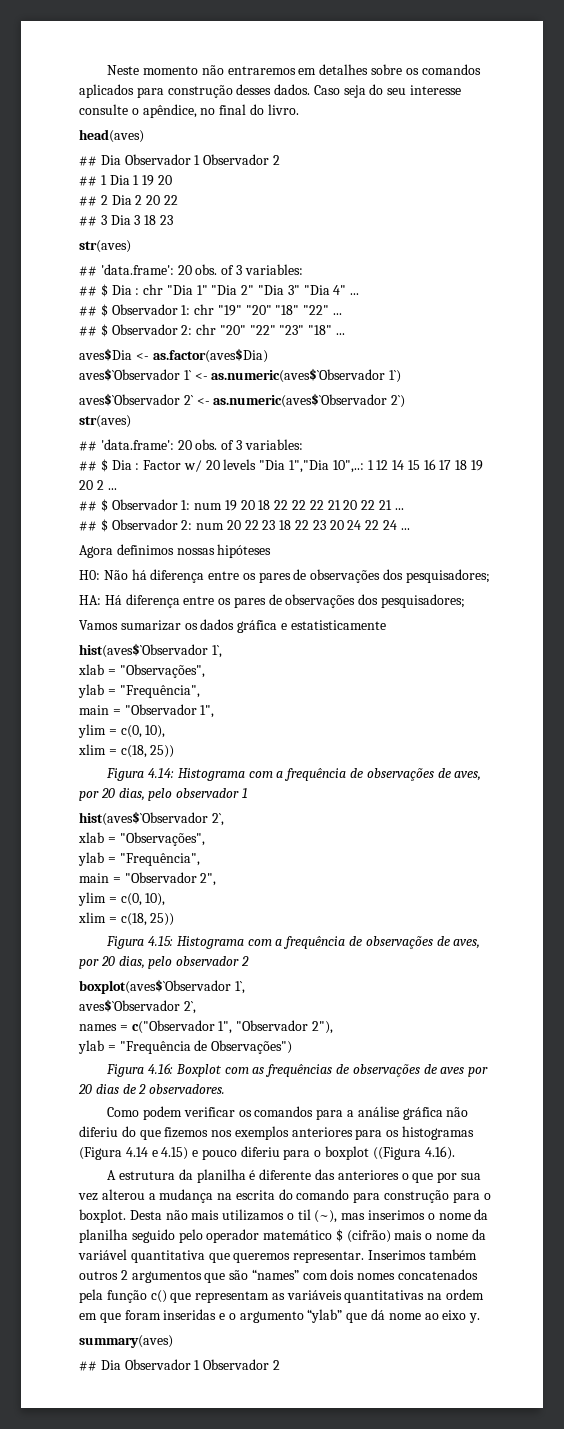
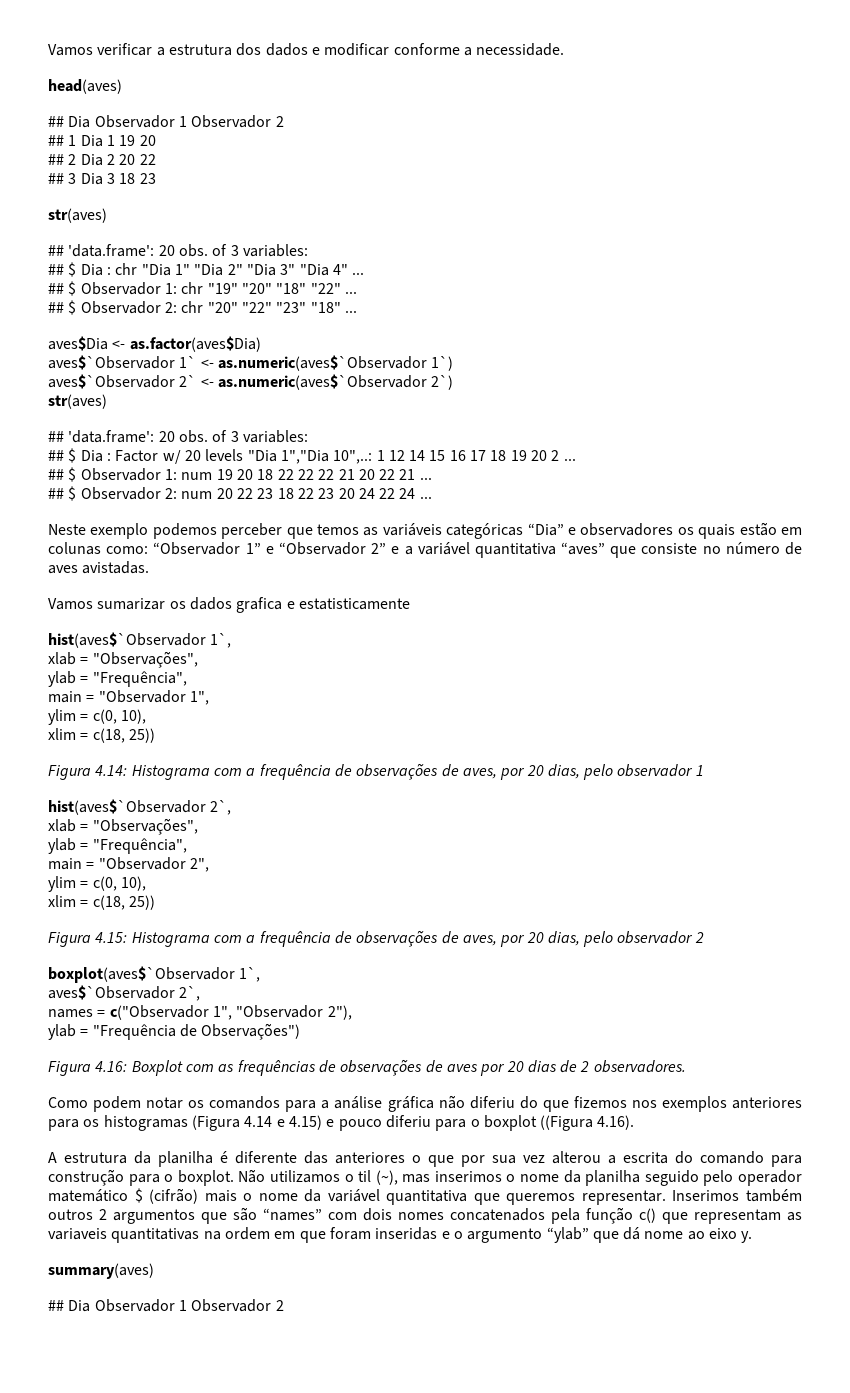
- Neste momento não entraremos em detalhes sobre os comandos aplicados para construção desses dados. Caso seja do seu interesse consulte o apêndice, no final do livro.
+ Vamos verificar a estrutura dos dados e modificar conforme a necessidade.
- Agora definimos nossas hipóteses
- H0: Não há diferença entre os pares de observações dos pesquisadores;
- HA: Há diferença entre os pares de observações dos pesquisadores;
+ Neste exemplo podemos perceber que temos as variáveis categóricas “Dia” e observadores os quais estão em colunas como: “Observador 1” e “Observador 2” e a variável quantitativa “aves” que consiste no número de aves avistadas.
- Vamos sumarizar os dados gráfica e estatisticamente
+ Vamos sumarizar os dados grafica e estatisticamente
- Como podem verificar os comandos para a análise gráfica não diferiu do que fizemos nos exemplos anteriores para os histogramas (Figura 4.14 e 4.15) e pouco diferiu para o boxplot ((Figura 4.16).
+ Como podem notar os comandos para a análise gráfica não diferiu do que fizemos nos exemplos anteriores para os histogramas (Figura 4.14 e 4.15) e pouco diferiu para o boxplot ((Figura 4.16).
- A estrutura da planilha é diferente das anteriores o que por sua vez alterou a mudança na escrita do comando para construção para o boxplot.
+ A estrutura da planilha é diferente das anteriores o que por sua vez alterou a escrita do comando para construção para o boxplot.
- Desta não mais utilizamos o til (~), mas inserimos o nome da planilha seguido pelo operador matemático $ (cifrão) mais o nome da variável quantitativa que queremos representar.
+ Não utilizamos o til (~), mas inserimos o nome da planilha seguido pelo operador matemático $ (cifrão) mais o nome da variável quantitativa que queremos representar.
- Inserimos também outros 2 argumentos que são “names” com dois nomes concatenados pela função c() que representam as variáveis quantitativas na ordem em que foram inseridas e o argumento “ylab” que dá nome ao eixo y.
+ Inserimos também outros 2 argumentos que são “names” com dois nomes concatenados pela função c() que representam as variaveis quantitativas na ordem em que foram inseridas e o argumento “ylab” que dá nome ao eixo y.

